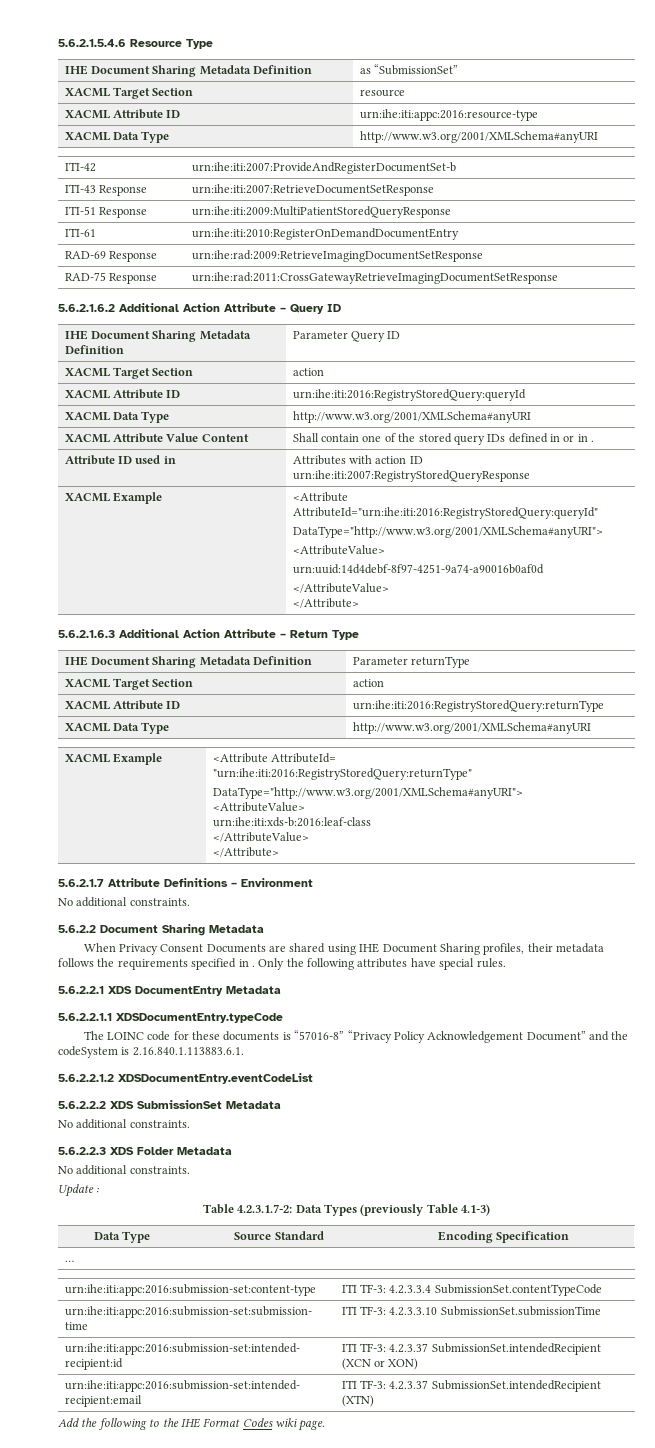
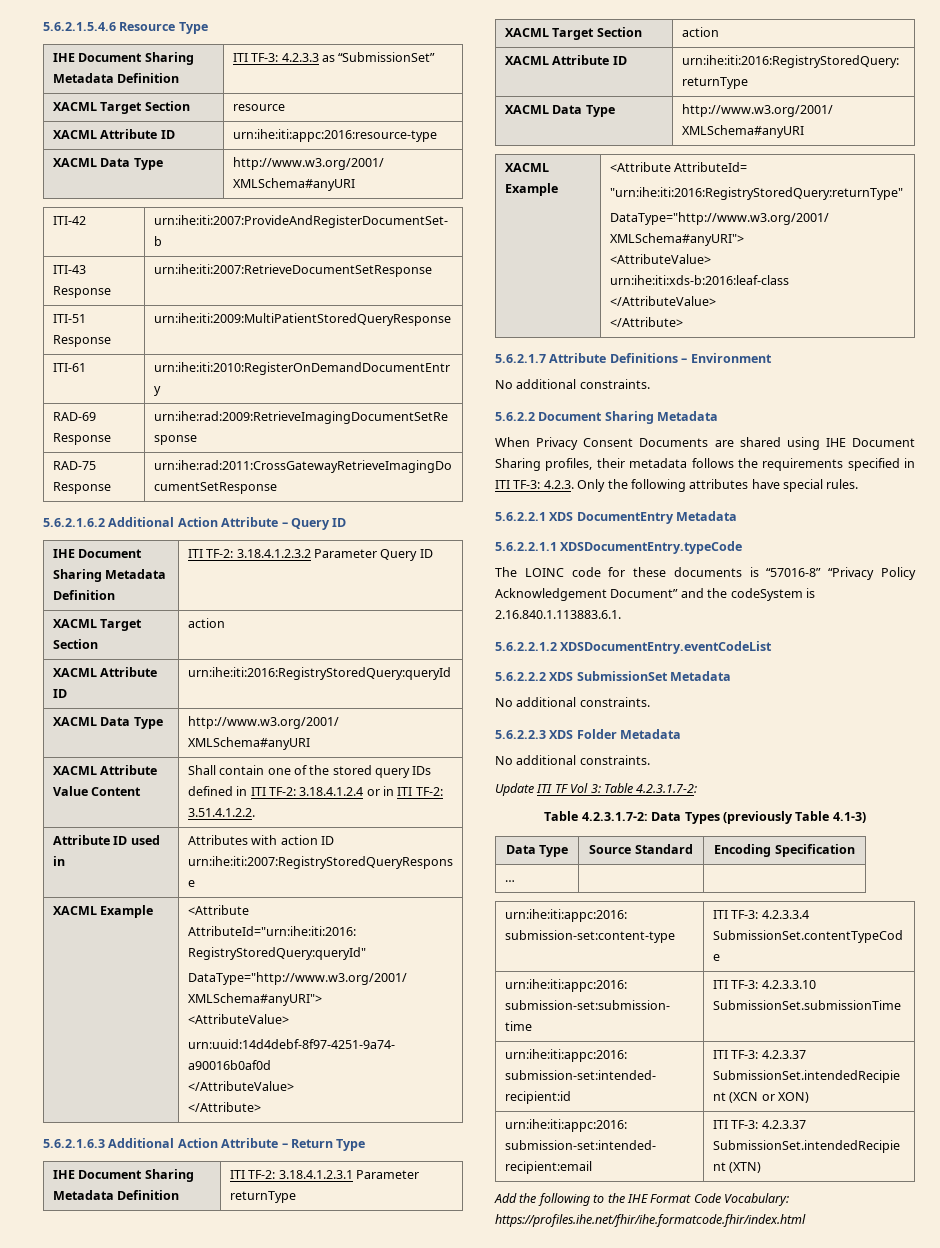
- IHE Document Sharing Metadata Definition | as “SubmissionSet”
+ IHE Document Sharing Metadata Definition | ITI TF-3: 4.2.3.3 as “SubmissionSet”
- IHE Document Sharing Metadata Definition | Parameter Query ID
+ IHE Document Sharing Metadata Definition | ITI TF-2: 3.18.4.1.2.3.2 Parameter Query ID
- XACML Attribute Value Content | Shall contain one of the stored query IDs defined in or in .
+ XACML Attribute Value Content | Shall contain one of the stored query IDs defined in ITI TF-2: 3.18.4.1.2.4 or in ITI TF-2: 3.51.4.1.2.2.
- IHE Document Sharing Metadata Definition | Parameter returnType
+ IHE Document Sharing Metadata Definition | ITI TF-2: 3.18.4.1.2.3.1 Parameter returnType
- When Privacy Consent Documents are shared using IHE Document Sharing profiles, their metadata follows the requirements specified in . Only the following attributes have special rules.
+ When Privacy Consent Documents are shared using IHE Document Sharing profiles, their metadata follows the requirements specified in ITI TF-3: 4.2.3. Only the following attributes have special rules.
- Update :
+ Update ITI TF Vol 3: Table 4.2.3.1.7-2:
- Add the following to the IHE Format Codes wiki page.
+ Add the following to the IHE Format Code Vocabulary: https://profiles.ihe.net/fhir/ihe.formatcode.fhir/index.html

